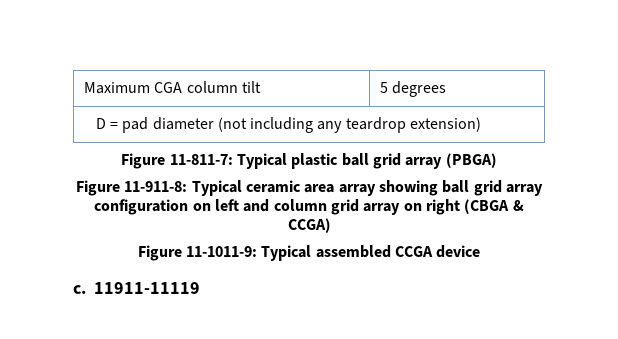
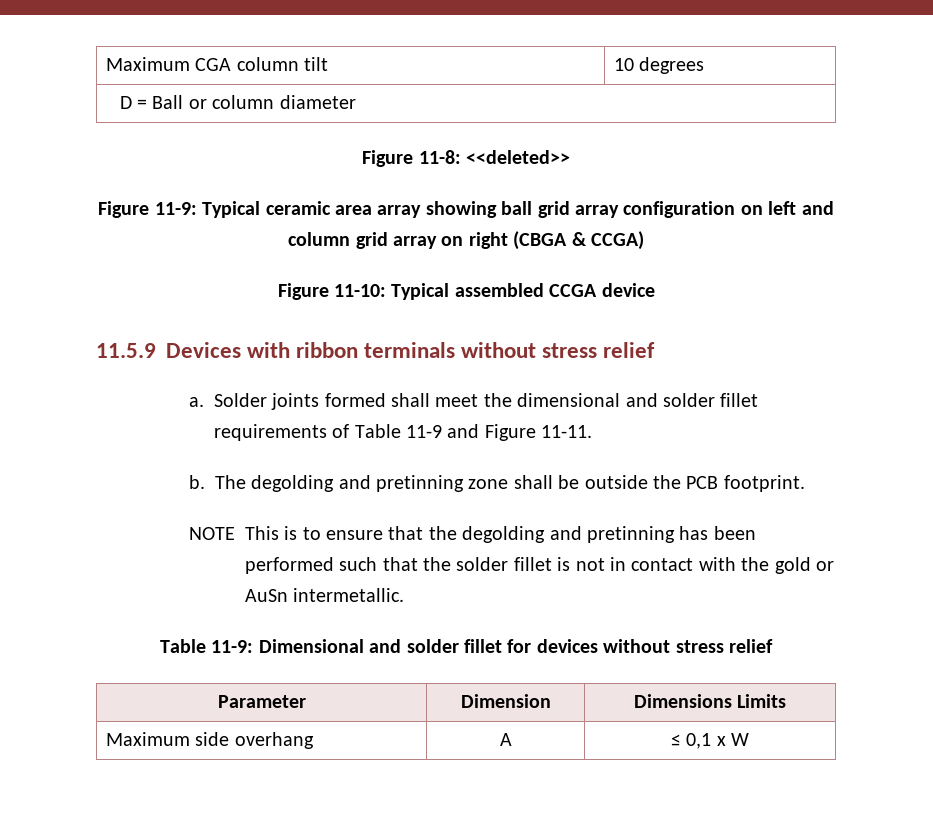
- Maximum CGA column tilt | 5 degrees
+ Maximum CGA column tilt | 10 degrees
- D = pad diameter (not including any teardrop extension)
- Figure 11-811-7: Typical plastic ball grid array (PBGA)
- Figure 11-911-8: Typical ceramic area array showing ball grid array configuration on left and column grid array on right (CBGA & CCGA)
+ D = Ball or column diameter
+ Figure 11-8: <<deleted>>
+ Figure 11-9: Typical ceramic area array showing ball grid array configuration on left and column grid array on right (CBGA & CCGA)
- Figure 11-1011-9: Typical assembled CCGA device
+ Figure 11-10: Typical assembled CCGA device
- c. 11911-11119
+ 11.5.9 Devices with ribbon terminals without stress relief
+ a. Solder joints formed shall meet the dimensional and solder fillet requirements of Table 11-9 and Figure 11-11.
+ b. The degolding and pretinning zone shall be outside the PCB footprint.
+ NOTE This is to ensure that the degolding and pretinning has been performed such that the solder fillet is not in contact with the gold or AuSn intermetallic.
+ Table 11-9: Dimensional and solder fillet for devices without stress relief
+ Parameter | Dimension | Dimensions Limits
+ Maximum side overhang | A | ≤ 0,1 x W

